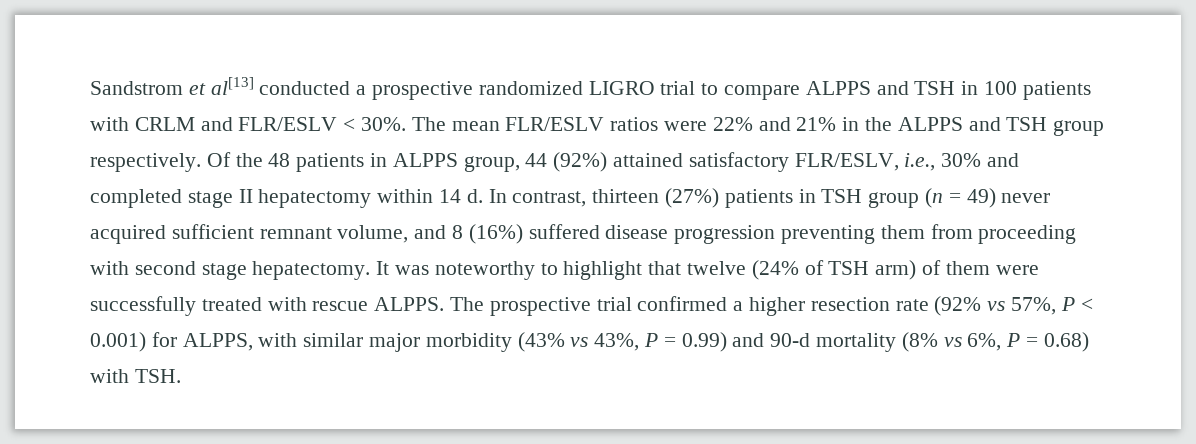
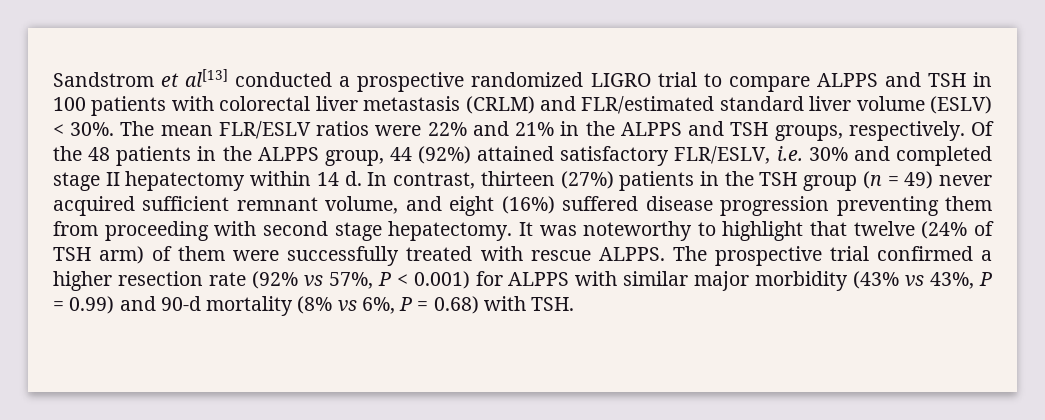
- Sandstrom et al[13] conducted a prospective randomized LIGRO trial to compare ALPPS and TSH in 100 patients with CRLM and FLR/ESLV < 30%.
+ Sandstrom et al[13] conducted a prospective randomized LIGRO trial to compare ALPPS and TSH in 100 patients with colorectal liver metastasis (CRLM) and FLR/estimated standard liver volume (ESLV) < 30%.
- The mean FLR/ESLV ratios were 22% and 21% in the ALPPS and TSH group respectively.
+ The mean FLR/ESLV ratios were 22% and 21% in the ALPPS and TSH groups, respectively.
- Of the 48 patients in ALPPS group, 44 (92%) attained satisfactory FLR/ESLV, i.e., 30% and completed stage II hepatectomy within 14 d.
+ Of the 48 patients in the ALPPS group, 44 (92%) attained satisfactory FLR/ESLV, i.e. 30% and completed stage II hepatectomy within 14 d.
- In contrast, thirteen (27%) patients in TSH group (n = 49) never acquired sufficient remnant volume, and 8 (16%) suffered disease progression preventing them from proceeding with second stage hepatectomy.
+ In contrast, thirteen (27%) patients in the TSH group (n = 49) never acquired sufficient remnant volume, and eight (16%) suffered disease progression preventing them from proceeding with second stage hepatectomy.
- The prospective trial confirmed a higher resection rate (92% vs 57%, P < 0.001) for ALPPS, with similar major morbidity (43% vs 43%, P = 0.99) and 90-d mortality (8% vs 6%, P = 0.68) with TSH.
+ The prospective trial confirmed a higher resection rate (92% vs 57%, P < 0.001) for ALPPS with similar major morbidity (43% vs 43%, P = 0.99) and 90-d mortality (8% vs 6%, P = 0.68) with TSH.

